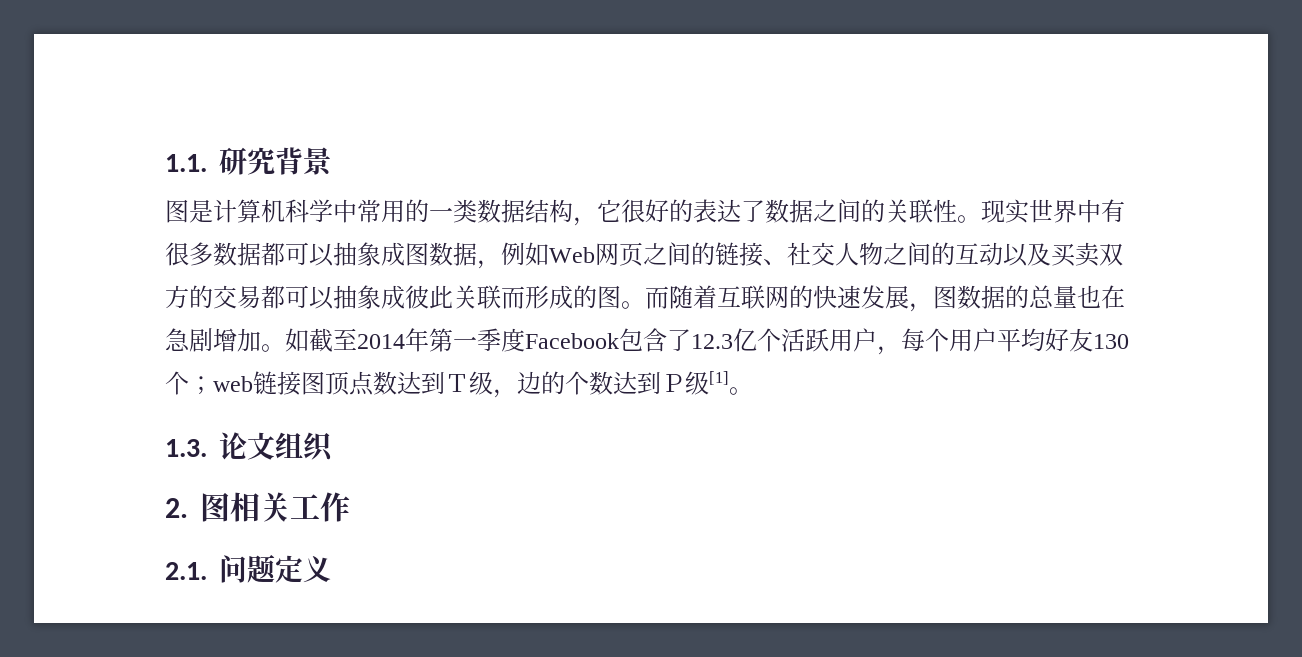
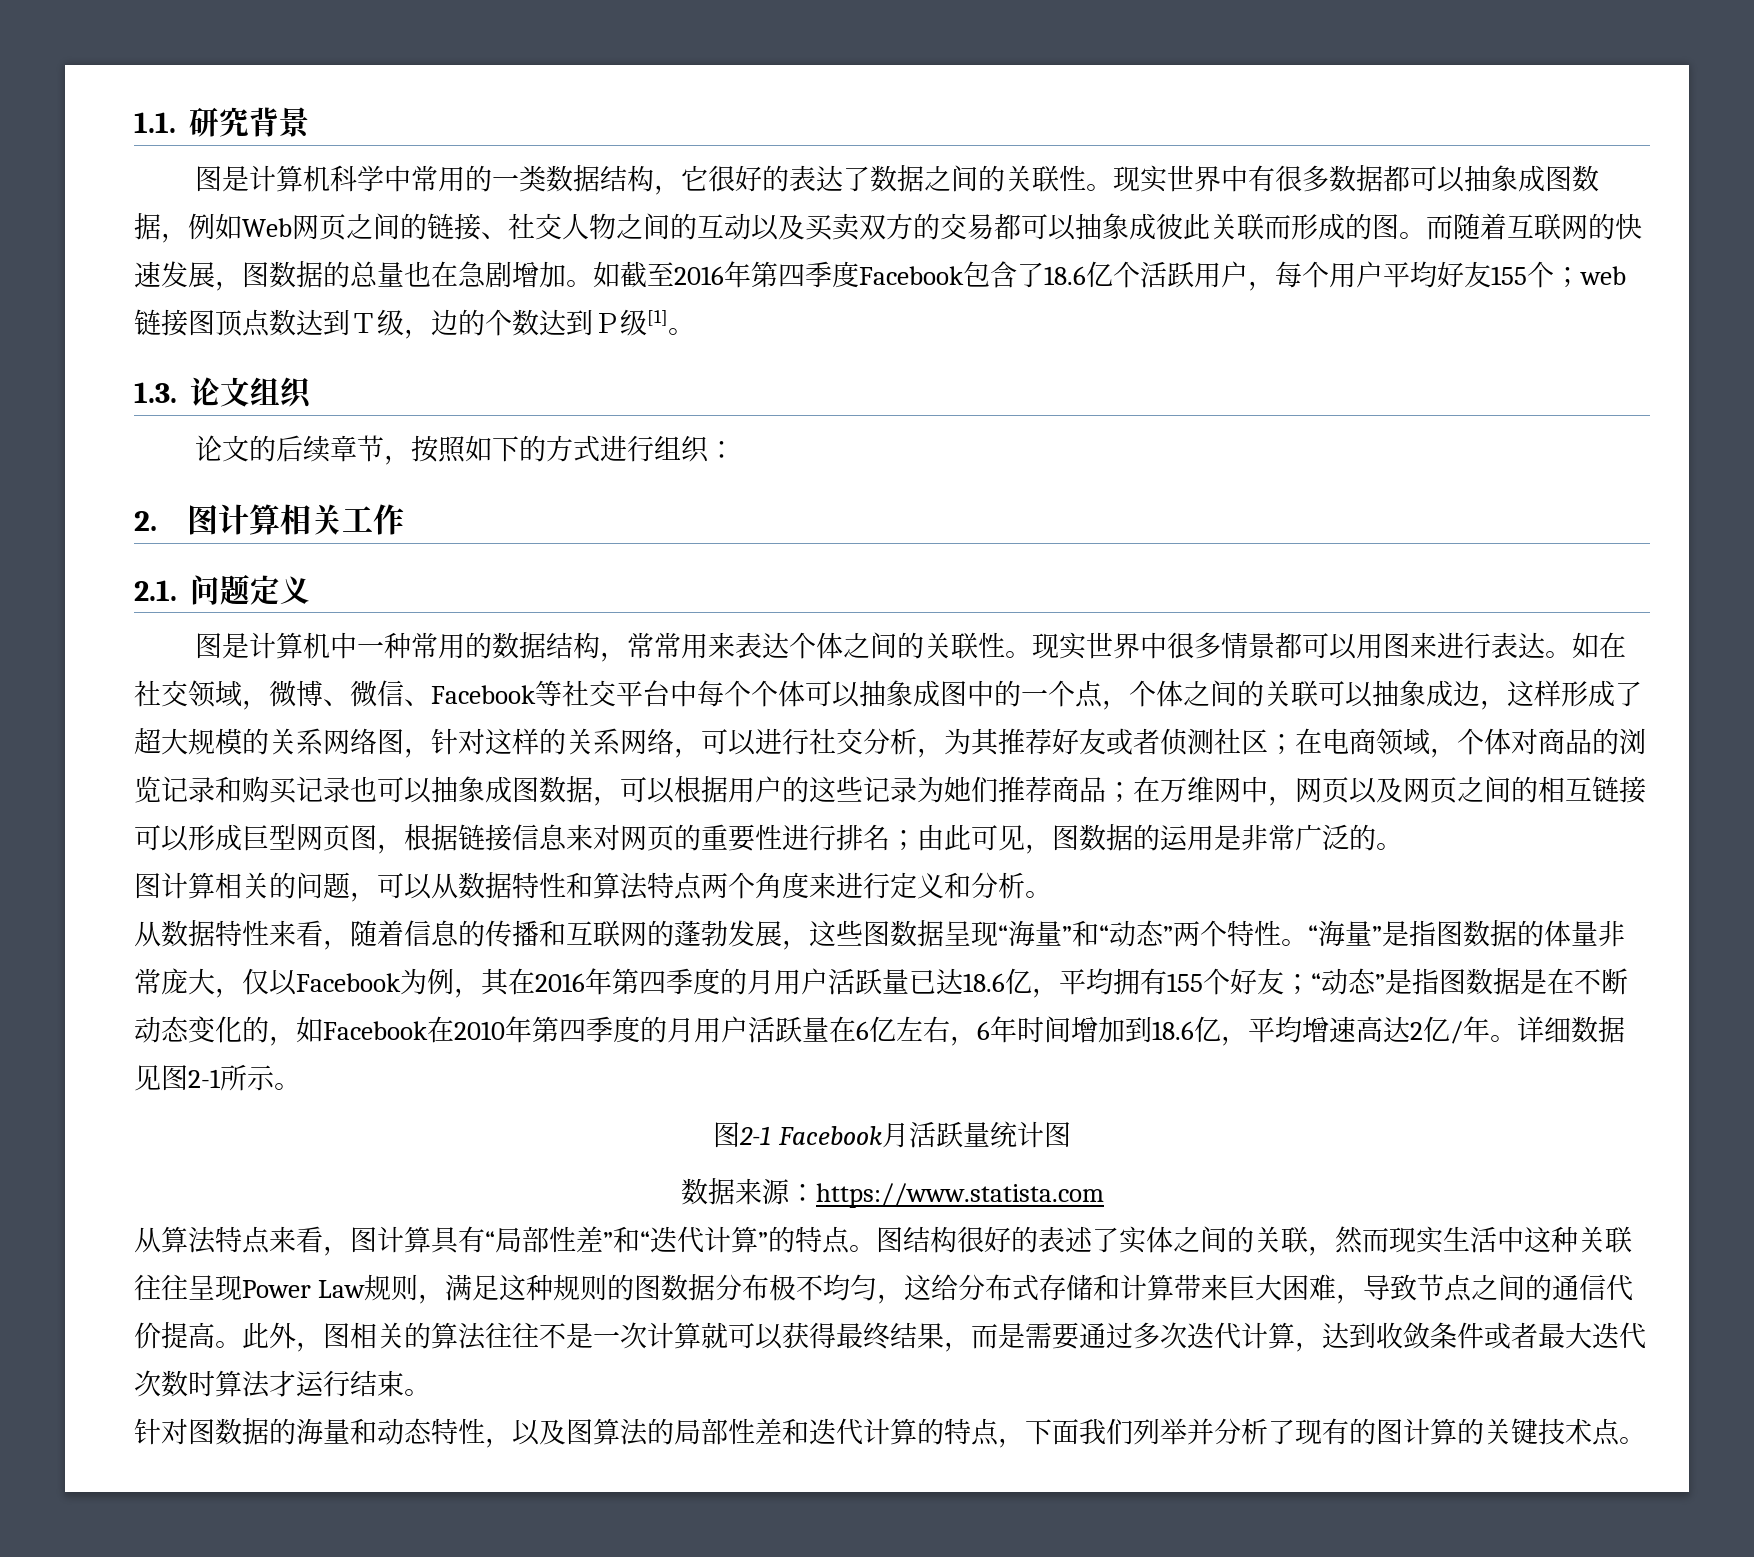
- 如截至2014年第一季度Facebook包含了12.3亿个活跃用户，每个用户平均好友130个；web链接图顶点数达到Ｔ级，边的个数达到Ｐ级[1]。
+ 如截至2016年第四季度Facebook包含了18.6亿个活跃用户，每个用户平均好友155个；web链接图顶点数达到Ｔ级，边的个数达到Ｐ级[1]。
+ 论文的后续章节，按照如下的方式进行组织：
- 2.图相关工作
+ 2.图计算相关工作
+ 图是计算机中一种常用的数据结构，常常用来表达个体之间的关联性。现实世界中很多情景都可以用图来进行表达。如在社交领域，微博、微信、Facebook等社交平台中每个个体可以抽象成图中的一个点，个体之间的关联可以抽象成边，这样形成了超大规模的关系网络图，针对这样的关系网络，可以进行社交分析，为其推荐好友或者侦测社区；在电商领域，个体对商品的浏览记录和购买记录也可以抽象成图数据，可以根据用户的这些记录为她们推荐商品；在万维网中，网页以及网页之间的相互链接可以形成巨型网页图，根据链接信息来对网页的重要性进行排名；由此可见，图数据的运用是非常广泛的。
+ 图计算相关的问题，可以从数据特性和算法特点两个角度来进行定义和分析。
+ 从数据特性来看，随着信息的传播和互联网的蓬勃发展，这些图数据呈现“海量”和“动态”两个特性。“海量”是指图数据的体量非常庞大，仅以Facebook为例，其在2016年第四季度的月用户活跃量已达18.6亿，平均拥有155个好友；“动态”是指图数据是在不断动态变化的，如Facebook在2010年第四季度的月用户活跃量在6亿左右，6年时间增加到18.6亿，平均增速高达2亿/年。详细数据见图2-1所示。
+ 图2-1 Facebook月活跃量统计图
+ 数据来源：https://www.statista.com
+ 从算法特点来看，图计算具有“局部性差”和“迭代计算”的特点。图结构很好的表述了实体之间的关联，然而现实生活中这种关联往往呈现Power Law规则，满足这种规则的图数据分布极不均匀，这给分布式存储和计算带来巨大困难，导致节点之间的通信代价提高。此外，图相关的算法往往不是一次计算就可以获得最终结果，而是需要通过多次迭代计算，达到收敛条件或者最大迭代次数时算法才运行结束。
+ 针对图数据的海量和动态特性，以及图算法的局部性差和迭代计算的特点，下面我们列举并分析了现有的图计算的关键技术点。

